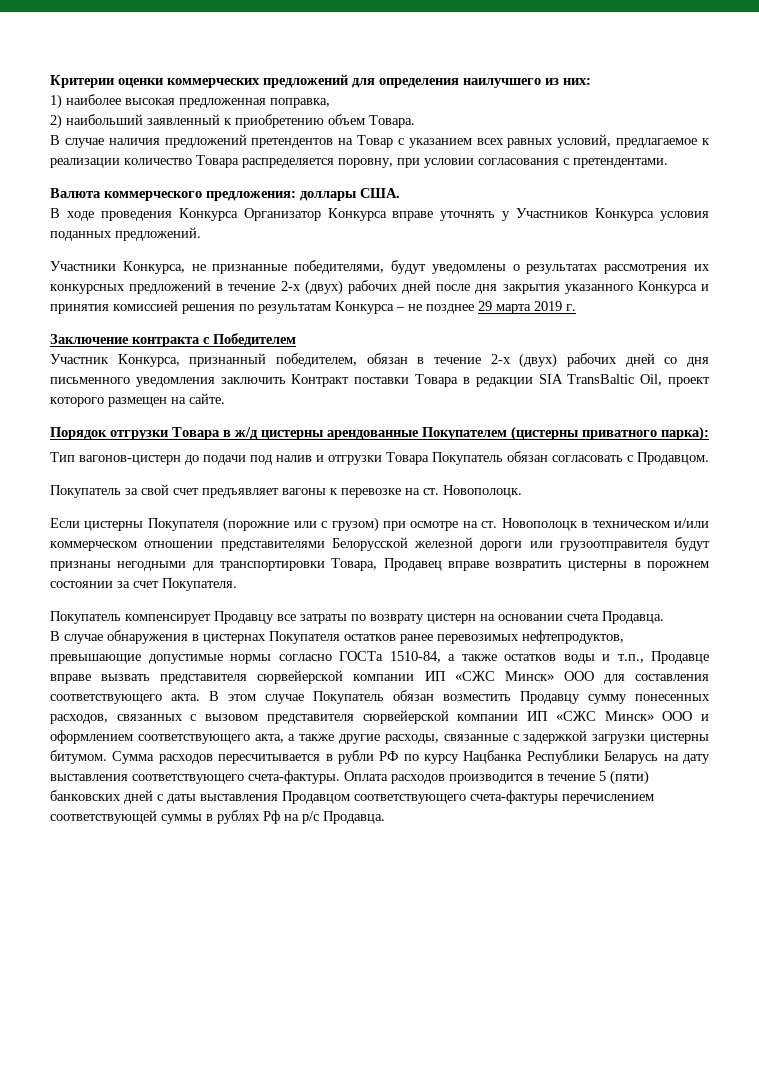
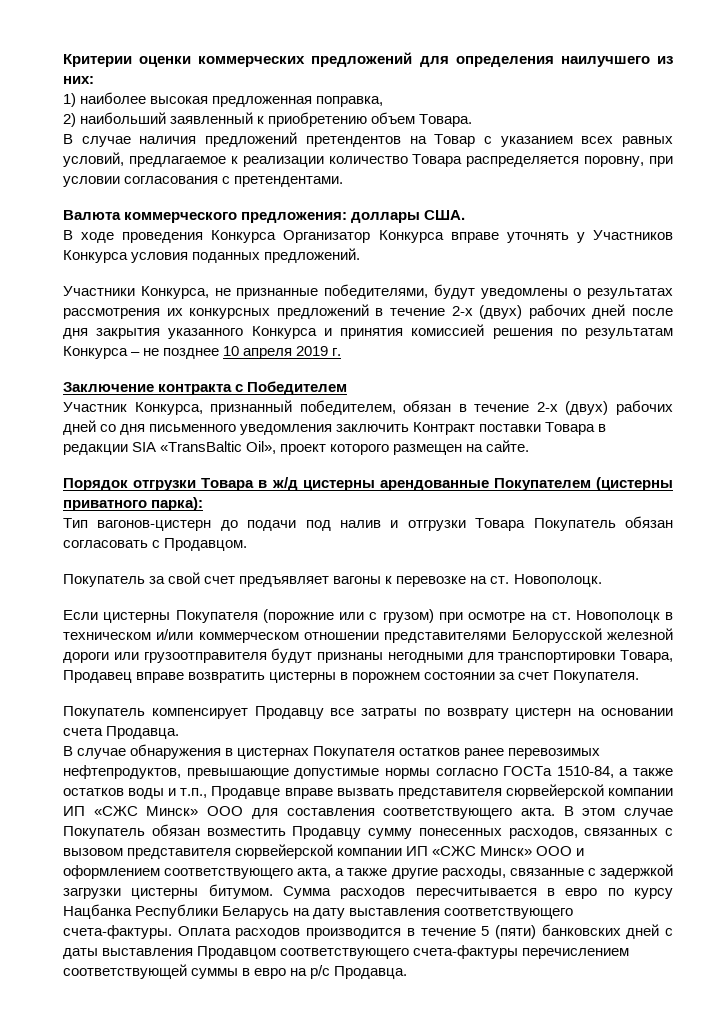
- Участники Конкурса, не признанные победителями, будут уведомлены о результатах рассмотрения их конкурсных предложений в течение 2-х (двух) рабочих дней после дня закрытия указанного Конкурса и принятия комиссией решения по результатам Конкурса – не позднее 29 марта 2019 г.
+ Участники Конкурса, не признанные победителями, будут уведомлены о результатах рассмотрения их конкурсных предложений в течение 2-х (двух) рабочих дней после дня закрытия указанного Конкурса и принятия комиссией решения по результатам Конкурса – не позднее 10 апреля 2019 г.
- Участник Конкурса, признанный победителем, обязан в течение 2-х (двух) рабочих дней со дня письменного уведомления заключить Контракт поставки Товара в редакции SIA TransBaltic Oil, проект которого размещен на сайте.
+ Участник Конкурса, признанный победителем, обязан в течение 2-х (двух) рабочих дней со дня письменного уведомления заключить Контракт поставки Товара в редакции SIA «TransBaltic Oil», проект которого размещен на сайте.
- Сумма расходов пересчитывается в рубли РФ по курсу Нацбанка Республики Беларусь на дату выставления соответствующего счета-фактуры.
+ Сумма расходов пересчитывается в евро по курсу Нацбанка Республики Беларусь на дату выставления соответствующего счета-фактуры.
- Оплата расходов производится в течение 5 (пяти) банковских дней с даты выставления Продавцом соответствующего счета-фактуры перечислением соответствующей суммы в рублях Рф на р/с Продавца.
+ Оплата расходов производится в течение 5 (пяти) банковских дней с даты выставления Продавцом соответствующего счета-фактуры перечислением соответствующей суммы в евро на р/с Продавца.

